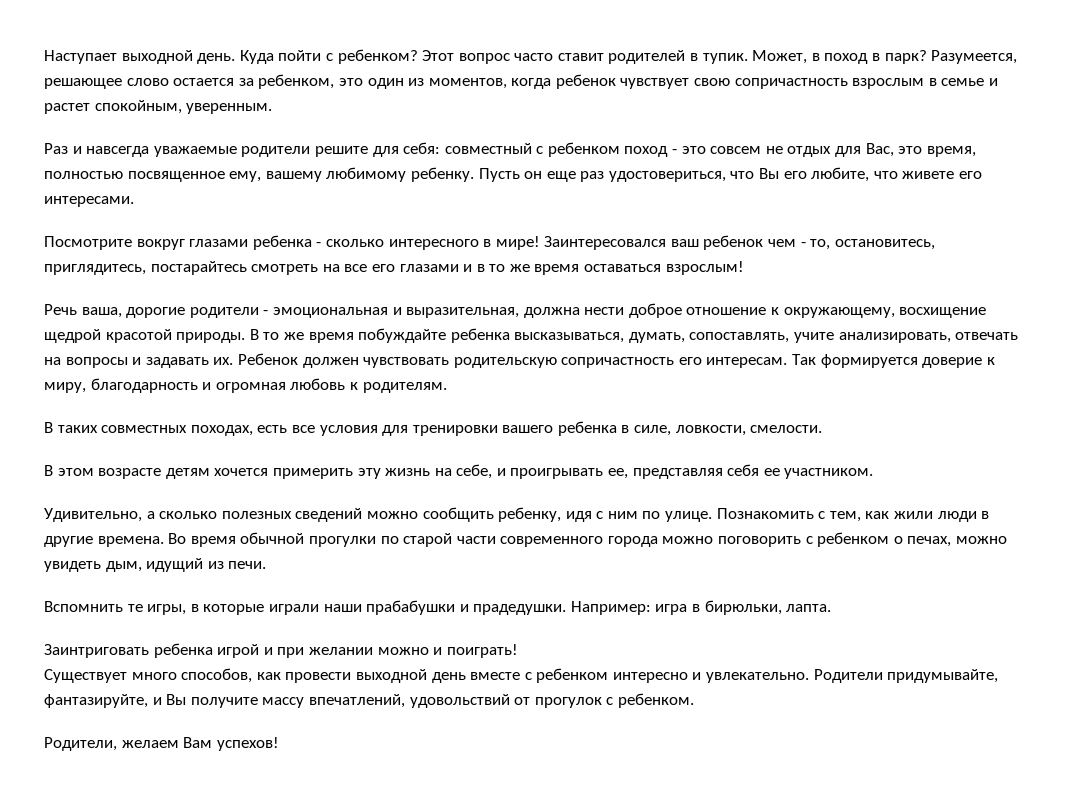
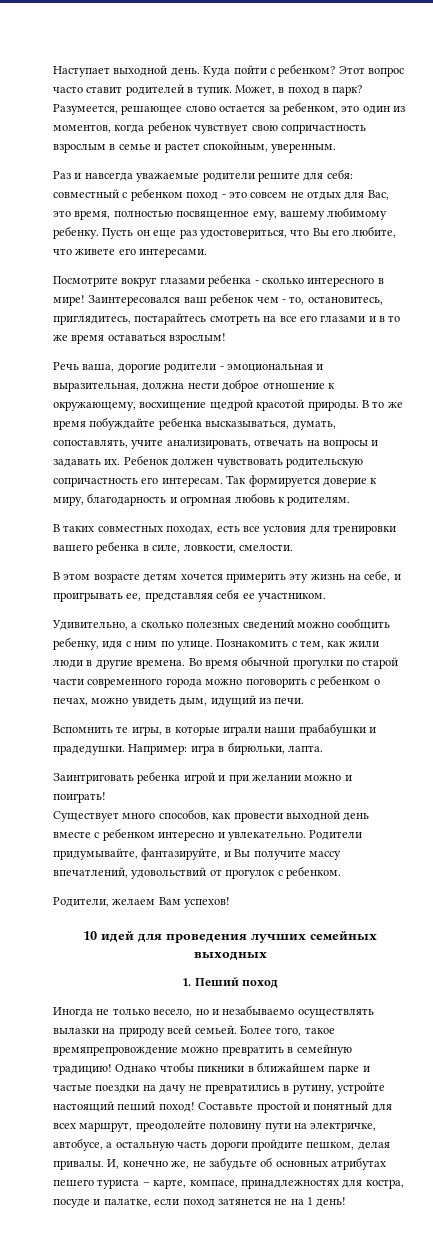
+ 10 идей для проведения лучших семейных выходных
+ 1. Пеший поход
+ Иногда не только весело, но и незабываемо осуществлять вылазки на природу всей семьей. Более того, такое времяпрепровождение можно превратить в семейную традицию! Однако чтобы пикники в ближайшем парке и частые поездки на дачу не превратились в рутину, устройте настоящий пеший поход! Составьте простой и понятный для всех маршрут, преодолейте половину пути на электричке, автобусе, а остальную часть дороги пройдите пешком, делая привалы. И, конечно же, не забудьте об основных атрибутах пешего туриста – карте, компасе, принадлежностях для костра, посуде и палатке, если поход затянется не на 1 день!

